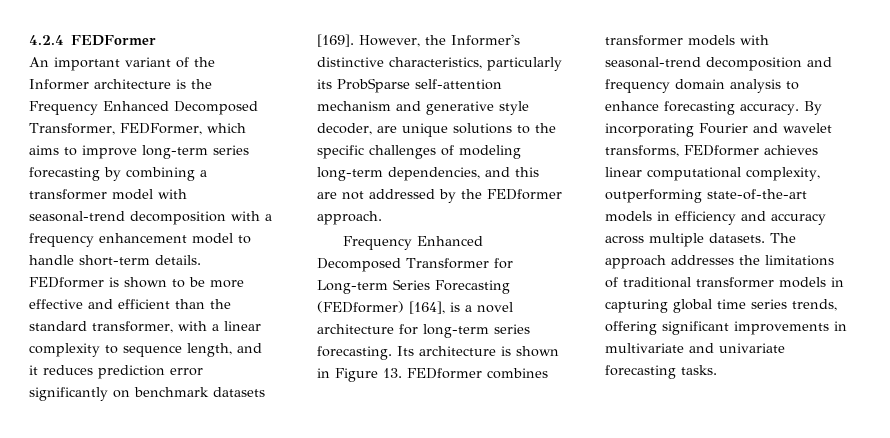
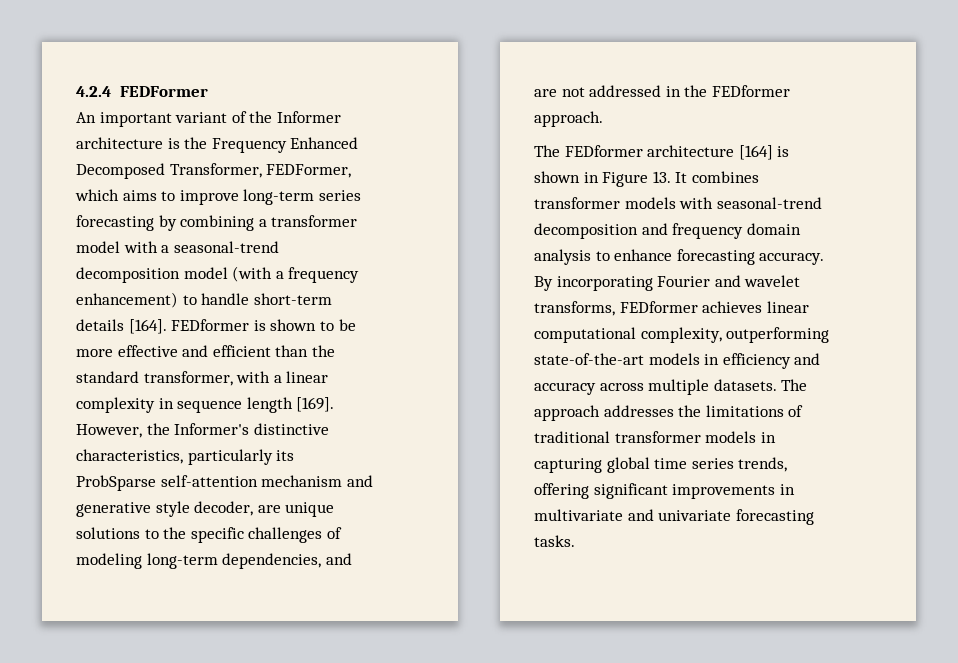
- An important variant of the Informer architecture is the Frequency Enhanced Decomposed Transformer, FEDFormer, which aims to improve long-term series forecasting by combining a transformer model with seasonal-trend decomposition with a frequency enhancement model to handle short-term details.
+ An important variant of the Informer architecture is the Frequency Enhanced Decomposed Transformer, FEDFormer, which aims to improve long-term series forecasting by combining a transformer model with a seasonal-trend decomposition model (with a frequency enhancement) to handle short-term details [164].
- FEDformer is shown to be more effective and efficient than the standard transformer, with a linear complexity to sequence length, and it reduces prediction error significantly on benchmark datasets [169].
+ FEDformer is shown to be more effective and efficient than the standard transformer, with a linear complexity in sequence length [169].
- However, the Informer's distinctive characteristics, particularly its ProbSparse self-attention mechanism and generative style decoder, are unique solutions to the specific challenges of modeling long-term dependencies, and this are not addressed by the FEDformer approach.
+ However, the Informer's distinctive characteristics, particularly its ProbSparse self-attention mechanism and generative style decoder, are unique solutions to the specific challenges of modeling long-term dependencies, and are not addressed in the FEDformer approach.
- Frequency Enhanced Decomposed Transformer for Long-term Series Forecasting (FEDformer) [164], is a novel architecture for long-term series forecasting. Its architecture is shown in Figure 13. FEDformer combines transformer models with seasonal-trend decomposition and frequency domain analysis to enhance forecasting accuracy.
+ The FEDformer architecture [164] is shown in Figure 13. It combines transformer models with seasonal-trend decomposition and frequency domain analysis to enhance forecasting accuracy.

